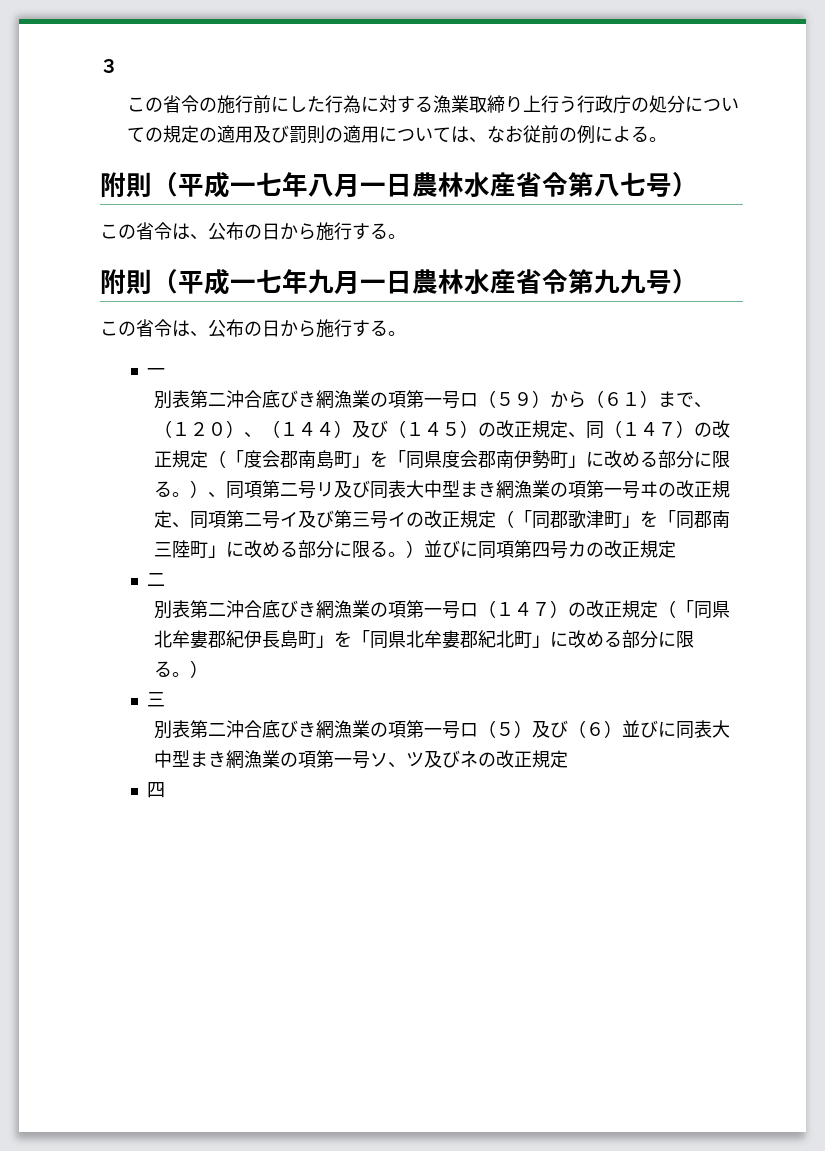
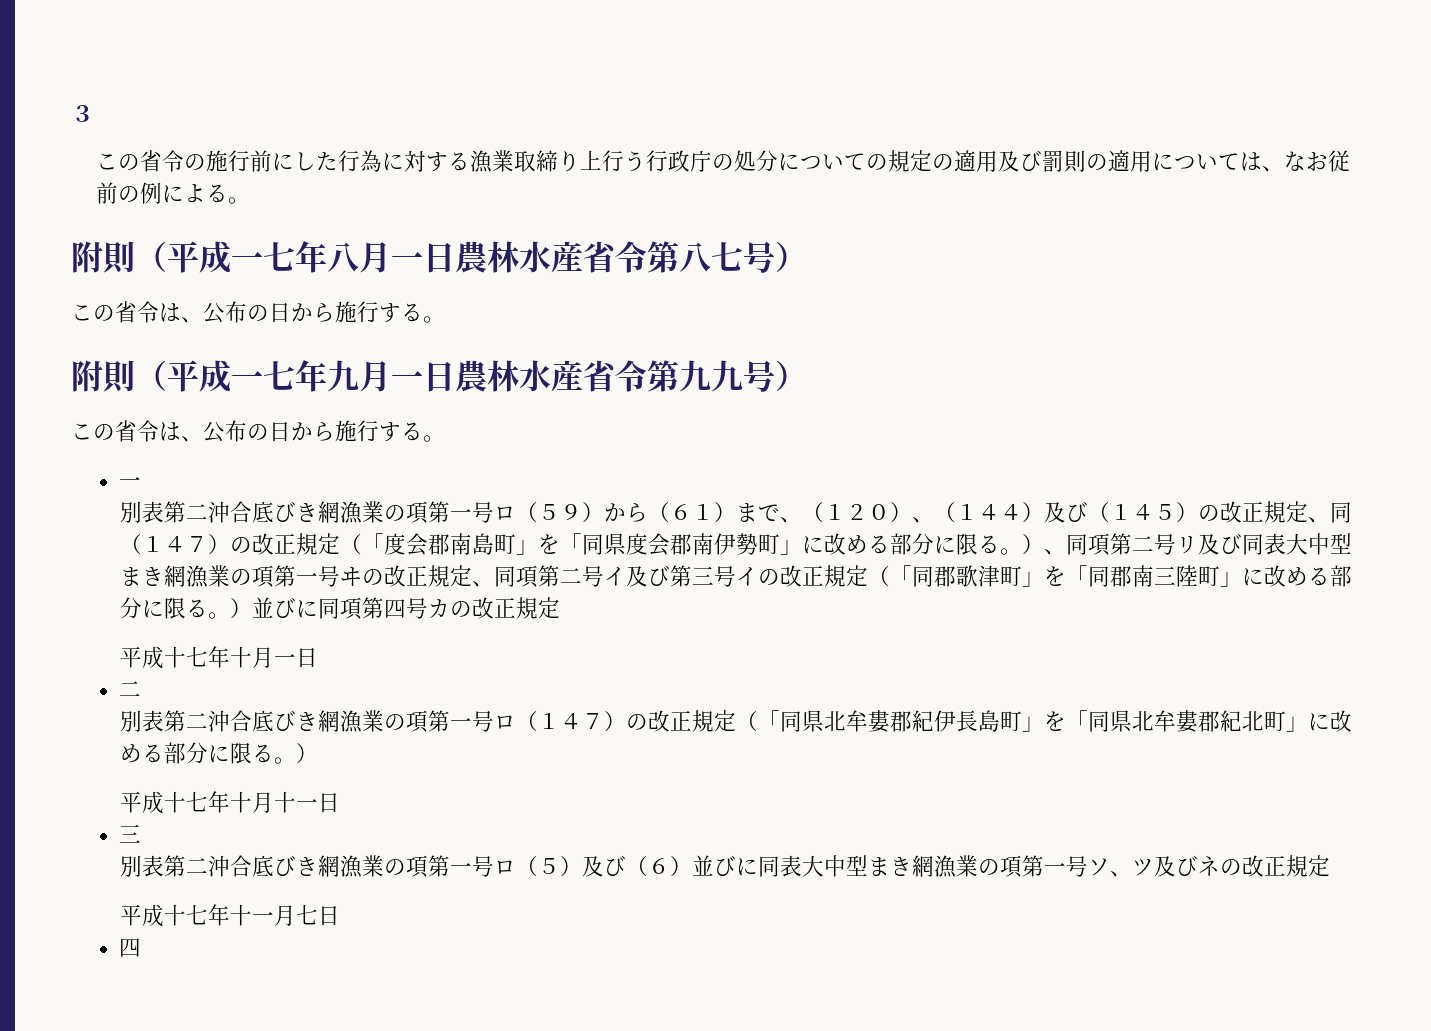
+ 平成十七年十月一日
+ 平成十七年十月十一日
+ 平成十七年十一月七日

